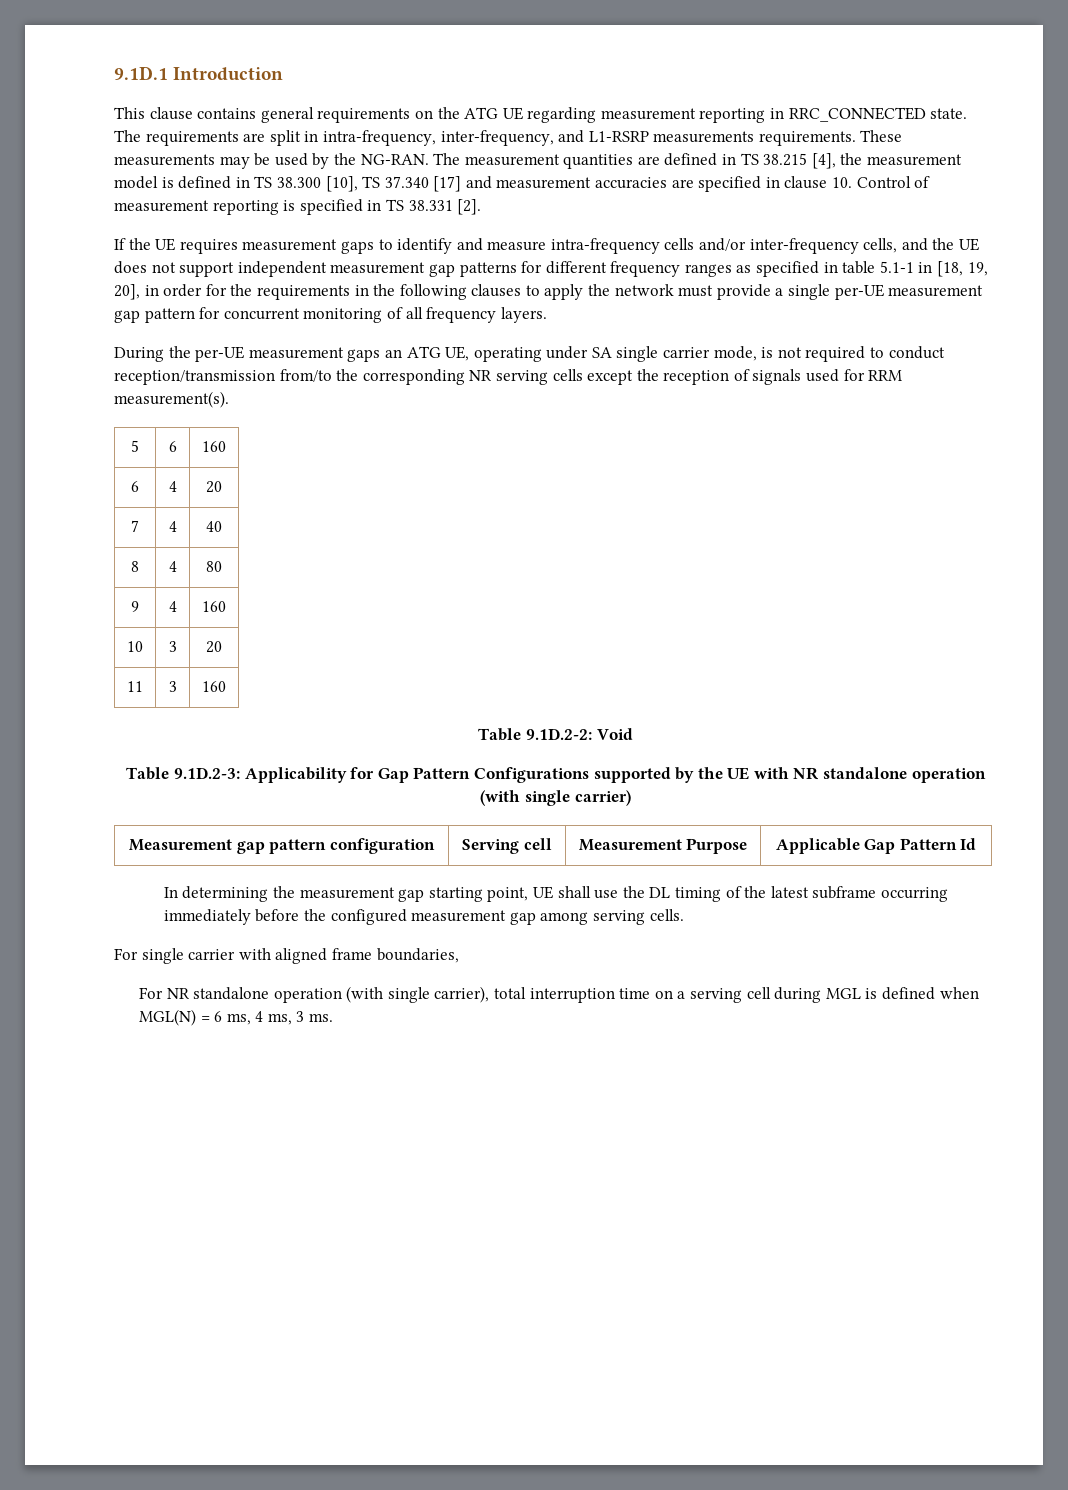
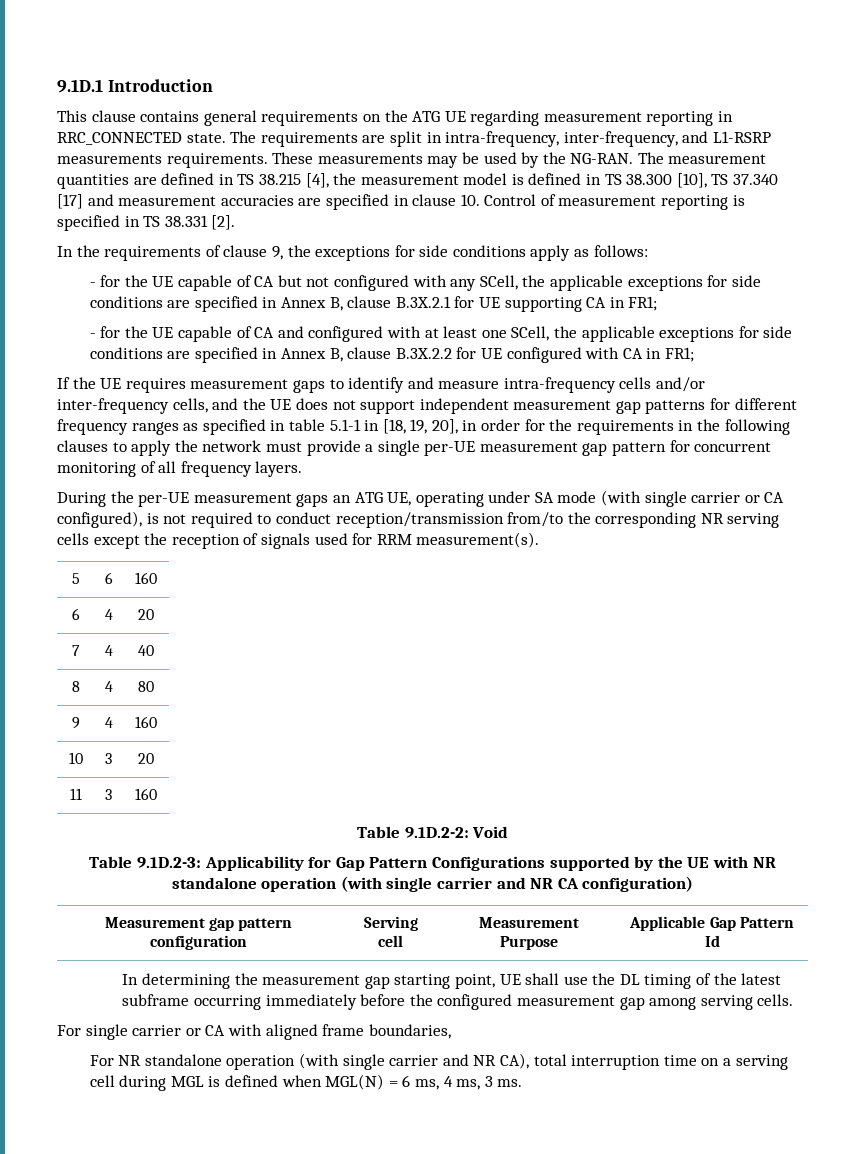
+ In the requirements of clause 9, the exceptions for side conditions apply as follows:
+ - for the UE capable of CA but not configured with any SCell, the applicable exceptions for side conditions are specified in Annex B, clause B.3X.2.1 for UE supporting CA in FR1;
+ - for the UE capable of CA and configured with at least one SCell, the applicable exceptions for side conditions are specified in Annex B, clause B.3X.2.2 for UE configured with CA in FR1;
- During the per-UE measurement gaps an ATG UE, operating under SA single carrier mode, is not required to conduct reception/transmission from/to the corresponding NR serving cells except the reception of signals used for RRM measurement(s).
+ During the per-UE measurement gaps an ATG UE, operating under SA mode (with single carrier or CA configured), is not required to conduct reception/transmission from/to the corresponding NR serving cells except the reception of signals used for RRM measurement(s).
- Table 9.1D.2-3: Applicability for Gap Pattern Configurations supported by the UE with NR standalone operation (with single carrier)
+ Table 9.1D.2-3: Applicability for Gap Pattern Configurations supported by the UE with NR standalone operation (with single carrier and NR CA configuration)
- For single carrier with aligned frame boundaries,
+ For single carrier or CA with aligned frame boundaries,
- For NR standalone operation (with single carrier), total interruption time on a serving cell during MGL is defined when MGL(N) = 6 ms, 4 ms, 3 ms.
+ For NR standalone operation (with single carrier and NR CA), total interruption time on a serving cell during MGL is defined when MGL(N) = 6 ms, 4 ms, 3 ms.

